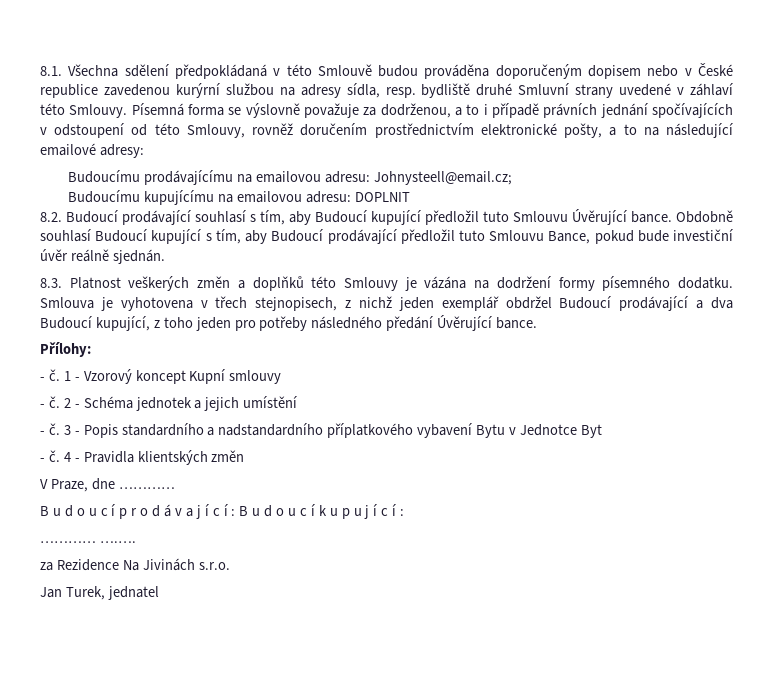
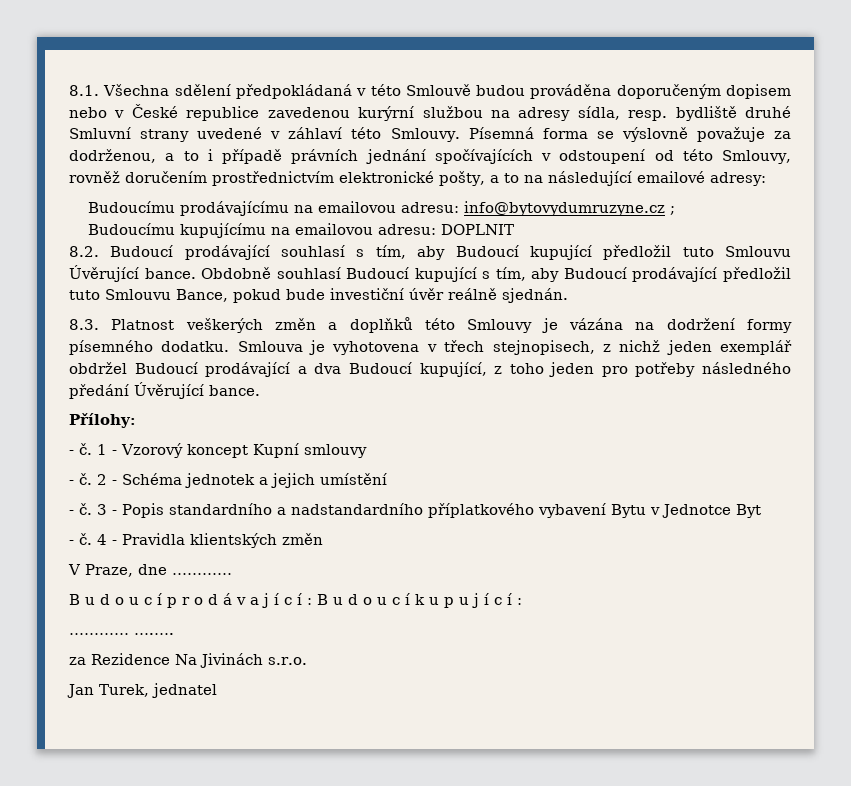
- Budoucímu prodávajícímu na emailovou adresu: Johnysteell@email.cz;
+ Budoucímu prodávajícímu na emailovou adresu: info@bytovydumruzyne.cz ;

